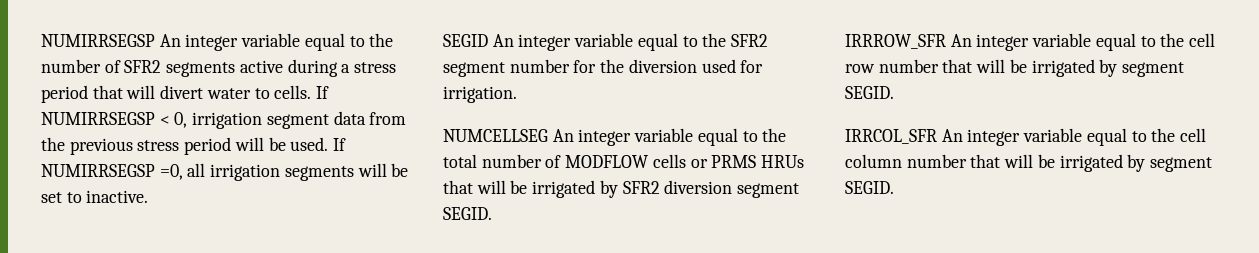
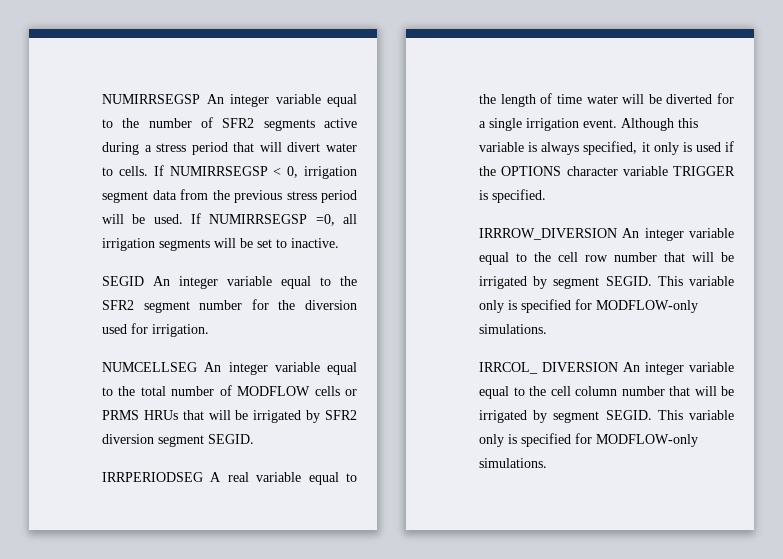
- IRRROW_SFR An integer variable equal to the cell row number that will be irrigated by segment SEGID.
- IRRCOL_SFR An integer variable equal to the cell column number that will be irrigated by segment SEGID.
+ IRRPERIODSEG A real variable equal to the length of time water will be diverted for a single irrigation event. Although this variable is always specified, it only is used if the OPTIONS character variable TRIGGER is specified.
+ IRRROW_DIVERSION An integer variable equal to the cell row number that will be irrigated by segment SEGID. This variable only is specified for MODFLOW-only simulations.
+ IRRCOL_ DIVERSION An integer variable equal to the cell column number that will be irrigated by segment SEGID. This variable only is specified for MODFLOW-only simulations.

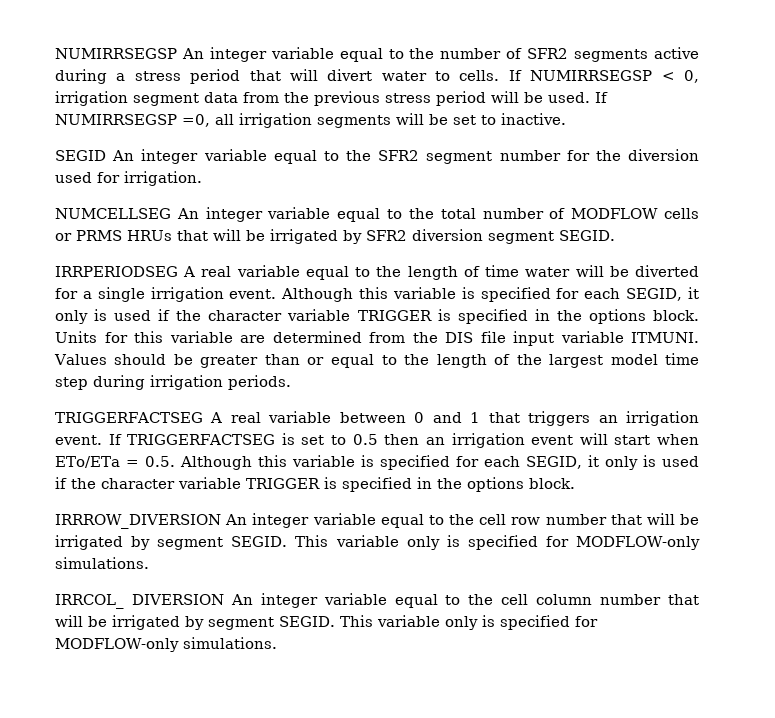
- Although this variable is always specified, it only is used if the OPTIONS character variable TRIGGER is specified.
+ Although this variable is specified for each SEGID, it only is used if the character variable TRIGGER is specified in the options block. Units for this variable are determined from the DIS file input variable ITMUNI. Values should be greater than or equal to the length of the largest model time step during irrigation periods.
+ TRIGGERFACTSEG A real variable between 0 and 1 that triggers an irrigation event. If TRIGGERFACTSEG is set to 0.5 then an irrigation event will start when ETo/ETa = 0.5. Although this variable is specified for each SEGID, it only is used if the character variable TRIGGER is specified in the options block.

